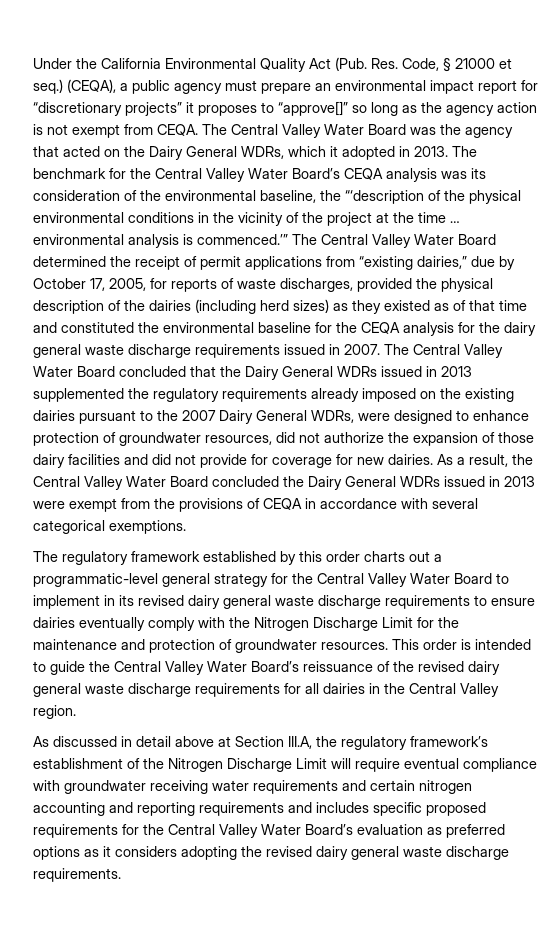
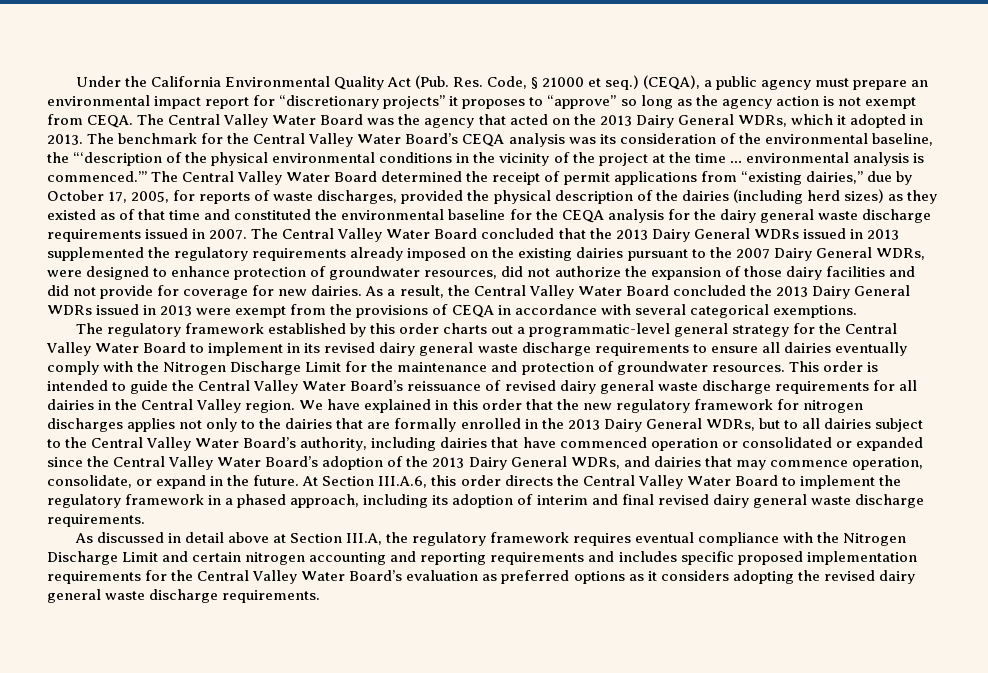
- (CEQA), a public agency must prepare an environmental impact report for “discretionary projects” it proposes to “approve[]” so long as the agency action is not exempt from CEQA.
+ (CEQA), a public agency must prepare an environmental impact report for “discretionary projects” it proposes to “approve” so long as the agency action is not exempt from CEQA.
- The Central Valley Water Board was the agency that acted on the Dairy General WDRs, which it adopted in 2013.
+ The Central Valley Water Board was the agency that acted on the 2013 Dairy General WDRs, which it adopted in 2013.
- The Central Valley Water Board concluded that the Dairy General WDRs issued in 2013 supplemented the regulatory requirements already imposed on the existing dairies pursuant to the 2007 Dairy General WDRs, were designed to enhance protection of groundwater resources, did not authorize the expansion of those dairy facilities and did not provide for coverage for new dairies.
+ The Central Valley Water Board concluded that the 2013 Dairy General WDRs issued in 2013 supplemented the regulatory requirements already imposed on the existing dairies pursuant to the 2007 Dairy General WDRs, were designed to enhance protection of groundwater resources, did not authorize the expansion of those dairy facilities and did not provide for coverage for new dairies.
- As a result, the Central Valley Water Board concluded the Dairy General WDRs issued in 2013 were exempt from the provisions of CEQA in accordance with several categorical exemptions.
+ As a result, the Central Valley Water Board concluded the 2013 Dairy General WDRs issued in 2013 were exempt from the provisions of CEQA in accordance with several categorical exemptions.
- The regulatory framework established by this order charts out a programmatic-level general strategy for the Central Valley Water Board to implement in its revised dairy general waste discharge requirements to ensure dairies eventually comply with the Nitrogen Discharge Limit for the maintenance and protection of groundwater resources.
+ The regulatory framework established by this order charts out a programmatic-level general strategy for the Central Valley Water Board to implement in its revised dairy general waste discharge requirements to ensure all dairies eventually comply with the Nitrogen Discharge Limit for the maintenance and protection of groundwater resources.
- This order is intended to guide the Central Valley Water Board’s reissuance of the revised dairy general waste discharge requirements for all dairies in the Central Valley region.
+ This order is intended to guide the Central Valley Water Board’s reissuance of revised dairy general waste discharge requirements for all dairies in the Central Valley region. We have explained in this order that the new regulatory framework for nitrogen discharges applies not only to the dairies that are formally enrolled in the 2013 Dairy General WDRs, but to all dairies subject to the Central Valley Water Board’s authority, including dairies that have commenced operation or consolidated or expanded since the Central Valley Water Board’s adoption of the 2013 Dairy General WDRs, and dairies that may commence operation, consolidate, or expand in the future. At Section III.A.6, this order directs the Central Valley Water Board to implement the regulatory framework in a phased approach, including its adoption of interim and final revised dairy general waste discharge requirements.
- As discussed in detail above at Section III.A, the regulatory framework’s establishment of the Nitrogen Discharge Limit will require eventual compliance with groundwater receiving water requirements and certain nitrogen accounting and reporting requirements and includes specific proposed requirements for the Central Valley Water Board’s evaluation as preferred options as it considers adopting the revised dairy general waste discharge requirements.
+ As discussed in detail above at Section III.A, the regulatory framework requires eventual compliance with the Nitrogen Discharge Limit and certain nitrogen accounting and reporting requirements and includes specific proposed implementation requirements for the Central Valley Water Board’s evaluation as preferred options as it considers adopting the revised dairy general waste discharge requirements.

